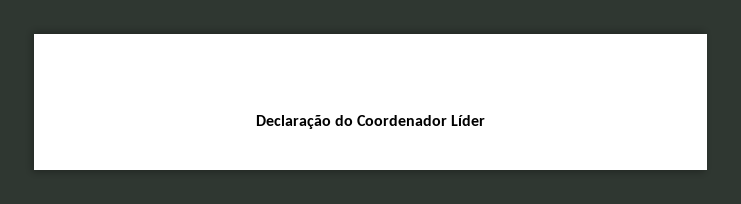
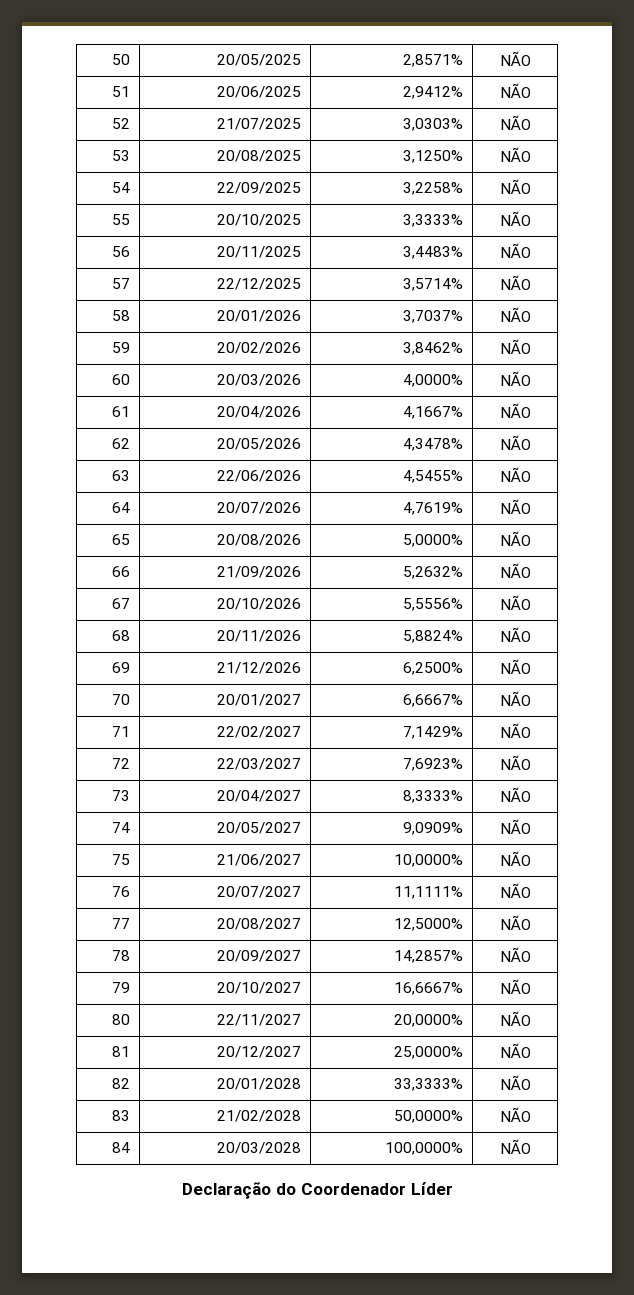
+ 50 | 20/05/2025 | 2,8571% | NÃO
+ 51 | 20/06/2025 | 2,9412% | NÃO
+ 52 | 21/07/2025 | 3,0303% | NÃO
+ 53 | 20/08/2025 | 3,1250% | NÃO
+ 54 | 22/09/2025 | 3,2258% | NÃO
+ 55 | 20/10/2025 | 3,3333% | NÃO
+ 56 | 20/11/2025 | 3,4483% | NÃO
+ 57 | 22/12/2025 | 3,5714% | NÃO
+ 58 | 20/01/2026 | 3,7037% | NÃO
+ 59 | 20/02/2026 | 3,8462% | NÃO
+ 60 | 20/03/2026 | 4,0000% | NÃO
+ 61 | 20/04/2026 | 4,1667% | NÃO
+ 62 | 20/05/2026 | 4,3478% | NÃO
+ 63 | 22/06/2026 | 4,5455% | NÃO
+ 64 | 20/07/2026 | 4,7619% | NÃO
+ 65 | 20/08/2026 | 5,0000% | NÃO
+ 66 | 21/09/2026 | 5,2632% | NÃO
+ 67 | 20/10/2026 | 5,5556% | NÃO
+ 68 | 20/11/2026 | 5,8824% | NÃO
+ 69 | 21/12/2026 | 6,2500% | NÃO
+ 70 | 20/01/2027 | 6,6667% | NÃO
+ 71 | 22/02/2027 | 7,1429% | NÃO
+ 72 | 22/03/2027 | 7,6923% | NÃO
+ 73 | 20/04/2027 | 8,3333% | NÃO
+ 74 | 20/05/2027 | 9,0909% | NÃO
+ 75 | 21/06/2027 | 10,0000% | NÃO
+ 76 | 20/07/2027 | 11,1111% | NÃO
+ 77 | 20/08/2027 | 12,5000% | NÃO
+ 78 | 20/09/2027 | 14,2857% | NÃO
+ 79 | 20/10/2027 | 16,6667% | NÃO
+ 80 | 22/11/2027 | 20,0000% | NÃO
+ 81 | 20/12/2027 | 25,0000% | NÃO
+ 82 | 20/01/2028 | 33,3333% | NÃO
+ 83 | 21/02/2028 | 50,0000% | NÃO
+ 84 | 20/03/2028 | 100,0000% | NÃO

